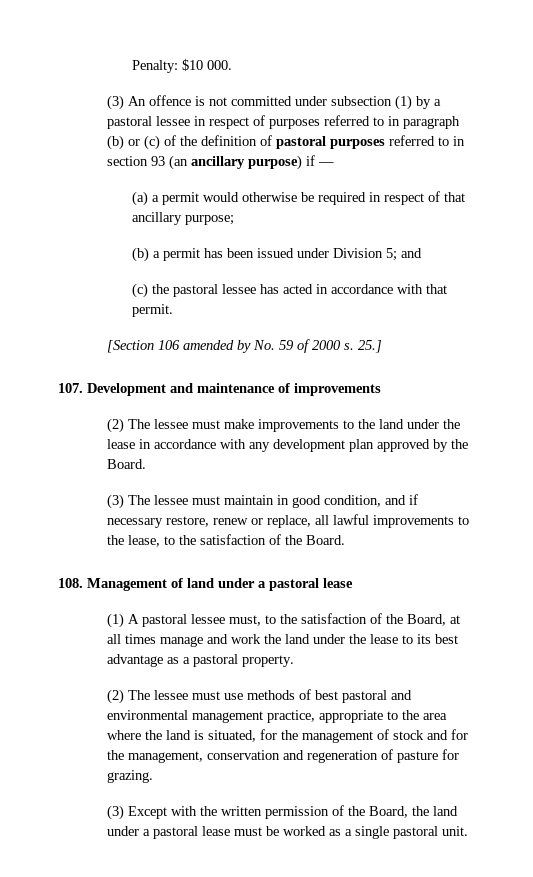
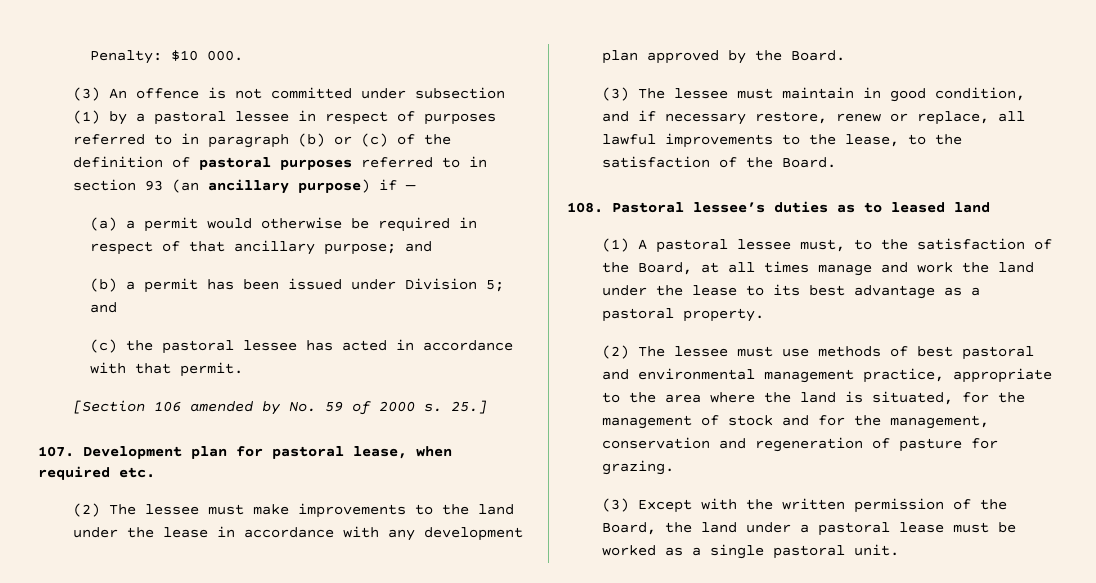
- (a) a permit would otherwise be required in respect of that ancillary purpose;
+ (a) a permit would otherwise be required in respect of that ancillary purpose; and
- 107. Development and maintenance of improvements
+ 107. Development plan for pastoral lease, when required etc.
- 108. Management of land under a pastoral lease
+ 108. Pastoral lessee’s duties as to leased land

